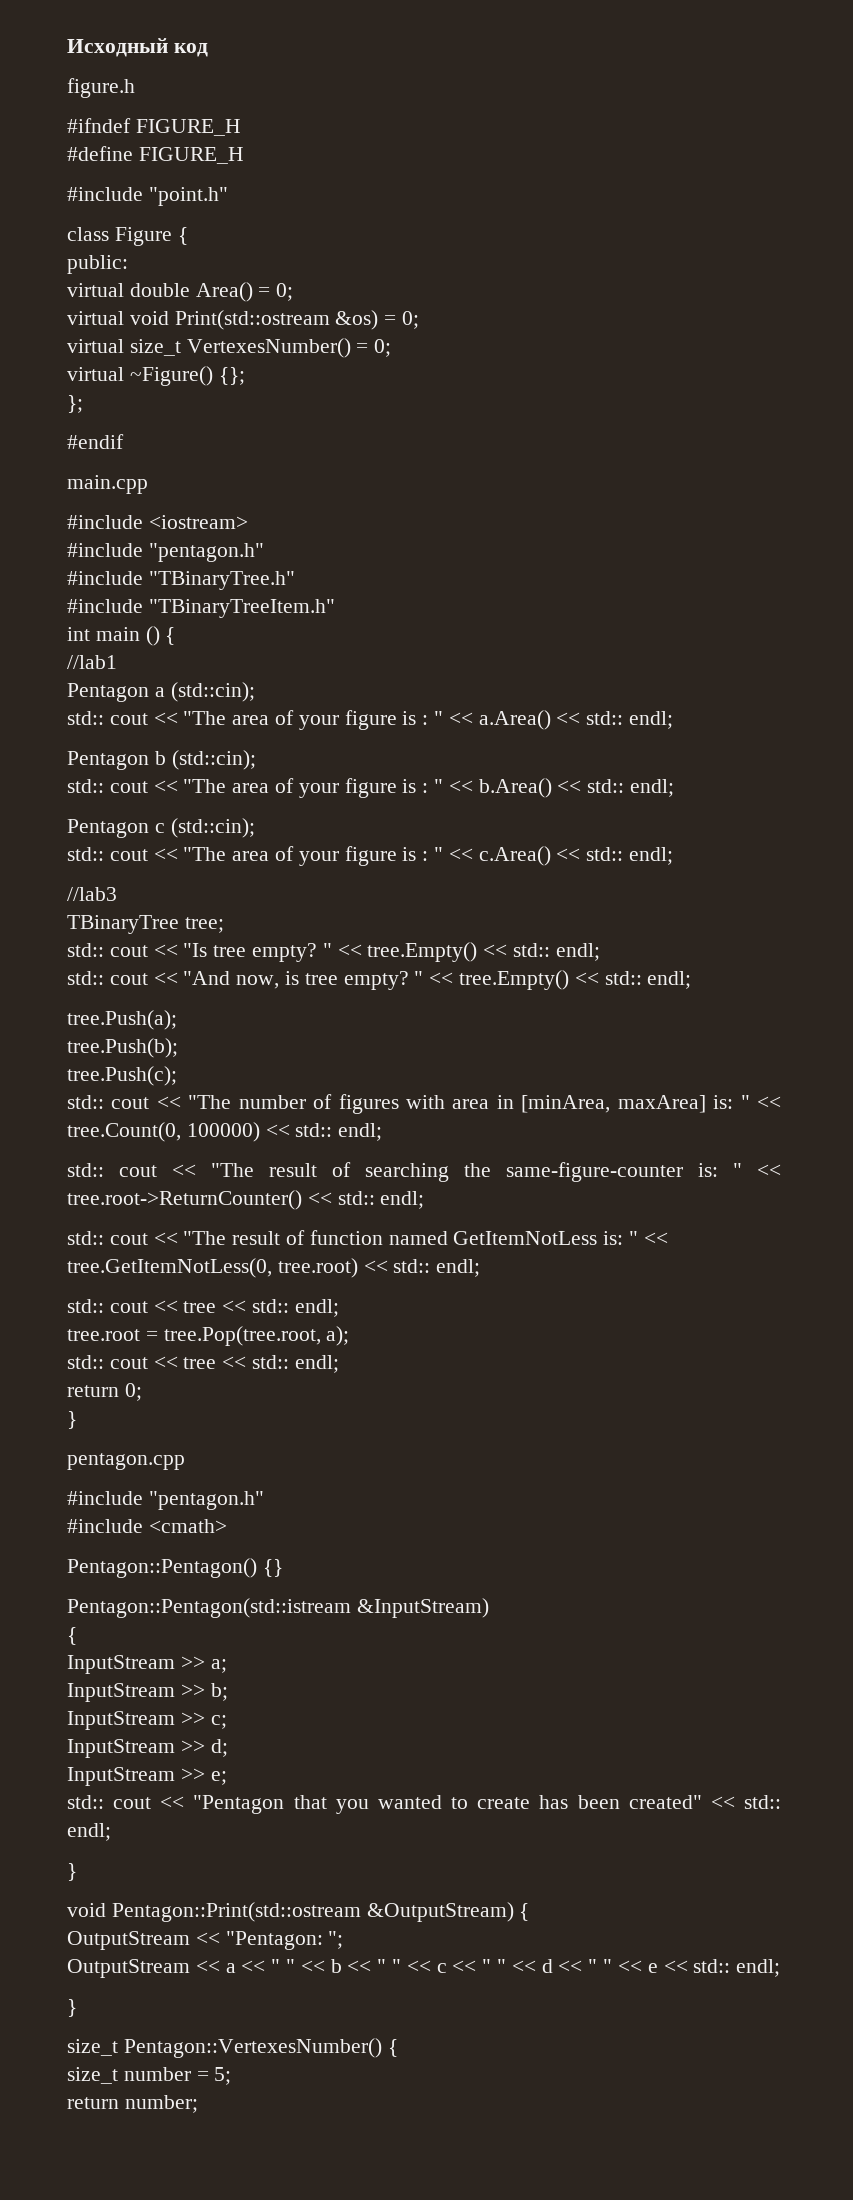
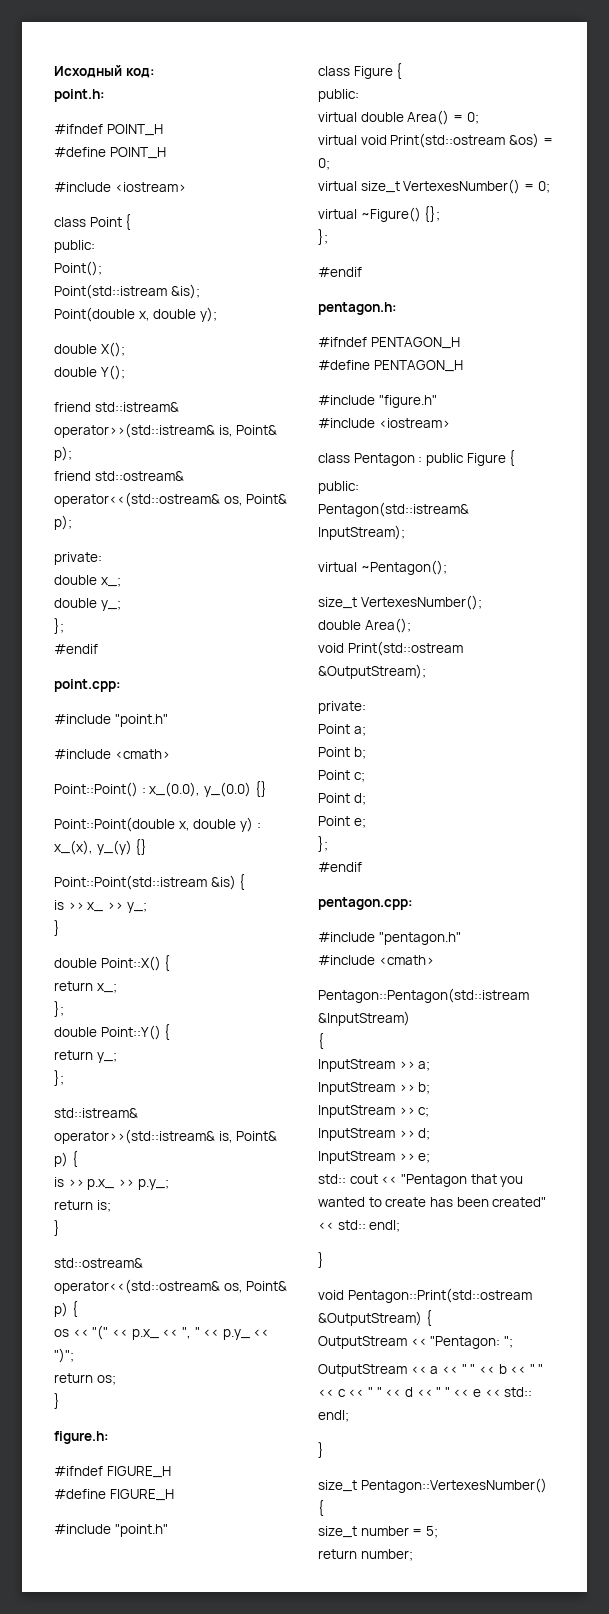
- Исходный код
- figure.h
+ Исходный код:
+ point.h:
+ #ifndef POINT_H
+ #define POINT_H
+ #include <iostream>
+ class Point {
+ public:
+ Point();
+ Point(std::istream &is);
+ Point(double x, double y);
+ double X();
+ double Y();
+ friend std::istream& operator>>(std::istream& is, Point& p);
+ friend std::ostream& operator<<(std::ostream& os, Point& p);
+ private:
+ double x_;
+ double y_;
+ };
+ #endif
+ point.cpp:
+ #include "point.h"
+ #include <cmath>
+ Point::Point() : x_(0.0), y_(0.0) {}
+ Point::Point(double x, double y) : x_(x), y_(y) {}
+ Point::Point(std::istream &is) {
+ is >> x_ >> y_;
+ }
+ double Point::X() {
+ return x_;
+ };
+ double Point::Y() {
+ return y_;
+ };
+ std::istream& operator>>(std::istream& is, Point& p) {
+ is >> p.x_ >> p.y_;
+ return is;
+ }
+ std::ostream& operator<<(std::ostream& os, Point& p) {
+ os << "(" << p.x_ << ", " << p.y_ << ")";
+ return os;
+ }
+ figure.h:
- main.cpp
+ pentagon.h:
+ #ifndef PENTAGON_H
+ #define PENTAGON_H
+ #include "figure.h"
  #include <iostream>
- #include "pentagon.h"
- #include "TBinaryTree.h"
- #include "TBinaryTreeItem.h"
- int main () {
- //lab1
- Pentagon a (std::cin);
- std:: cout << "The area of your figure is : " << a.Area() << std:: endl;
- Pentagon b (std::cin);
- std:: cout << "The area of your figure is : " << b.Area() << std:: endl;
- Pentagon c (std::cin);
- std:: cout << "The area of your figure is : " << c.Area() << std:: endl;
- //lab3
- TBinaryTree tree;
- std:: cout << "Is tree empty? " << tree.Empty() << std:: endl;
- std:: cout << "And now, is tree empty? " << tree.Empty() << std:: endl;
- tree.Push(a);
- tree.Push(b);
- tree.Push(c);
- std:: cout << "The number of figures with area in [minArea, maxArea] is: " << tree.Count(0, 100000) << std:: endl;
- std:: cout << "The result of searching the same-figure-counter is: " << tree.root->ReturnCounter() << std:: endl;
- std:: cout << "The result of function named GetItemNotLess is: " << tree.GetItemNotLess(0, tree.root) << std:: endl;
- std:: cout << tree << std:: endl;
- tree.root = tree.Pop(tree.root, a);
- std:: cout << tree << std:: endl;
- return 0;
- }
- pentagon.cpp
+ class Pentagon : public Figure {
+ public:
+ Pentagon(std::istream& InputStream);
+ virtual ~Pentagon();
+ size_t VertexesNumber();
+ double Area();
+ void Print(std::ostream &OutputStream);
+ private:
+ Point a;
+ Point b;
+ Point c;
+ Point d;
+ Point e;
+ };
+ #endif
+ pentagon.cpp:
- Pentagon::Pentagon() {}

